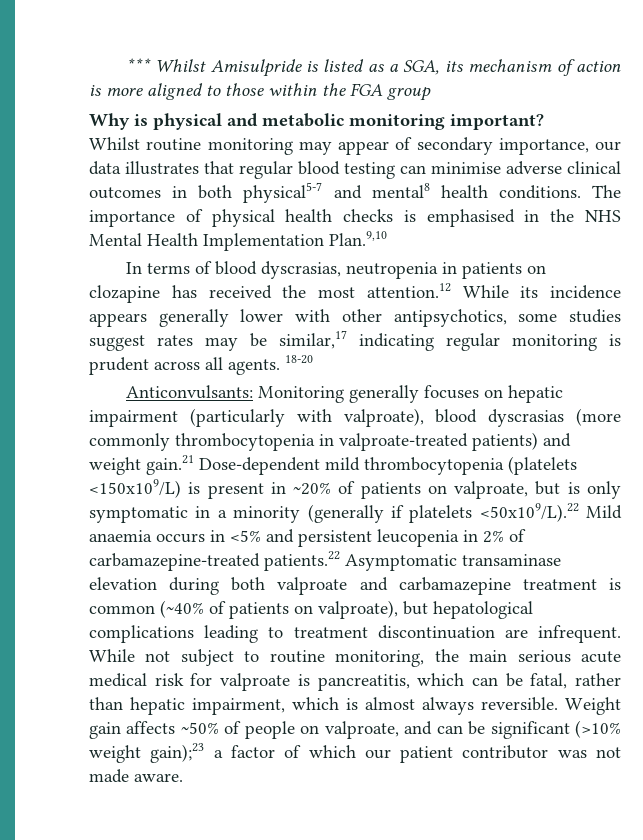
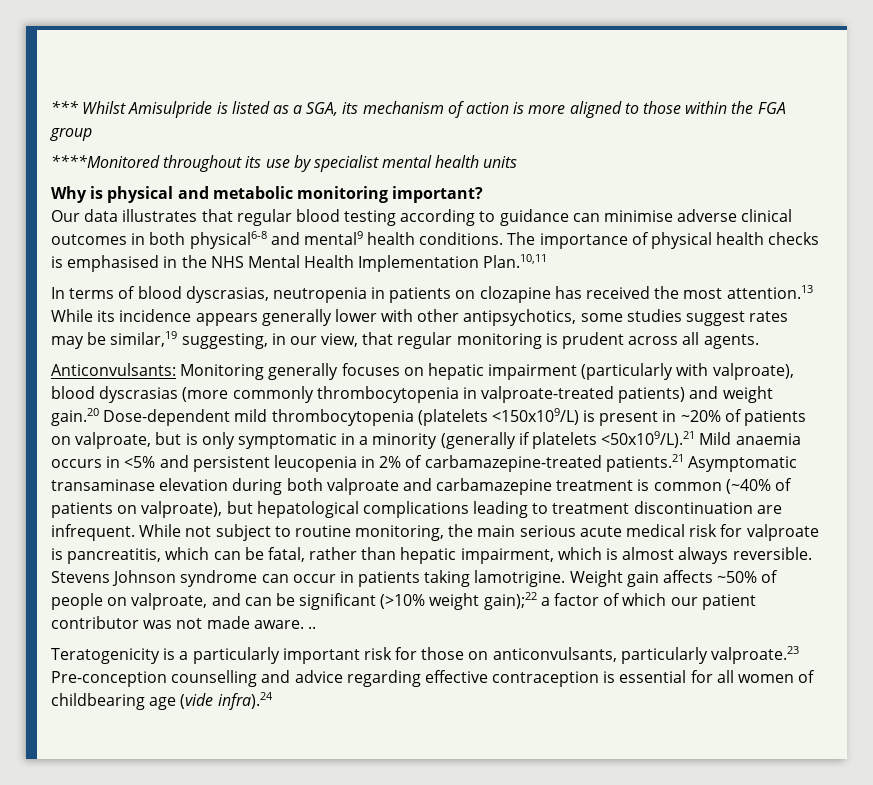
+ ****Monitored throughout its use by specialist mental health units
- Whilst routine monitoring may appear of secondary importance, our data illustrates that regular blood testing can minimise adverse clinical outcomes in both physical5-7 and mental8 health conditions.
+ Our data illustrates that regular blood testing according to guidance can minimise adverse clinical outcomes in both physical6-8 and mental9 health conditions.
- The importance of physical health checks is emphasised in the NHS Mental Health Implementation Plan.9,10
+ The importance of physical health checks is emphasised in the NHS Mental Health Implementation Plan.10,11
- In terms of blood dyscrasias, neutropenia in patients on clozapine has received the most attention.12 While its incidence appears generally lower with other antipsychotics, some studies suggest rates may be similar,17 indicating regular monitoring is prudent across all agents. 18-20
+ In terms of blood dyscrasias, neutropenia in patients on clozapine has received the most attention.13 While its incidence appears generally lower with other antipsychotics, some studies suggest rates may be similar,19 suggesting, in our view, that regular monitoring is prudent across all agents.
- Monitoring generally focuses on hepatic impairment (particularly with valproate), blood dyscrasias (more commonly thrombocytopenia in valproate-treated patients) and weight gain.21 Dose-dependent mild thrombocytopenia (platelets <150x109/L) is present in ~20% of patients on valproate, but is only symptomatic in a minority (generally if platelets <50x109/L).22 Mild anaemia occurs in <5% and persistent leucopenia in 2% of carbamazepine-treated patients.22 Asymptomatic transaminase elevation during both valproate and carbamazepine treatment is common (~40% of patients on valproate), but hepatological complications leading to treatment discontinuation are infrequent.
+ Monitoring generally focuses on hepatic impairment (particularly with valproate), blood dyscrasias (more commonly thrombocytopenia in valproate-treated patients) and weight gain.20 Dose-dependent mild thrombocytopenia (platelets <150x109/L) is present in ~20% of patients on valproate, but is only symptomatic in a minority (generally if platelets <50x109/L).21 Mild anaemia occurs in <5% and persistent leucopenia in 2% of carbamazepine-treated patients.21 Asymptomatic transaminase elevation during both valproate and carbamazepine treatment is common (~40% of patients on valproate), but hepatological complications leading to treatment discontinuation are infrequent.
+ Stevens Johnson syndrome can occur in patients taking lamotrigine.
- Weight gain affects ~50% of people on valproate, and can be significant (>10% weight gain);23 a factor of which our patient contributor was not made aware.
+ Weight gain affects ~50% of people on valproate, and can be significant (>10% weight gain);22 a factor of which our patient contributor was not made aware. ..
+ Teratogenicity is a particularly important risk for those on anticonvulsants, particularly valproate.23 Pre-conception counselling and advice regarding effective contraception is essential for all women of childbearing age (vide infra).24

